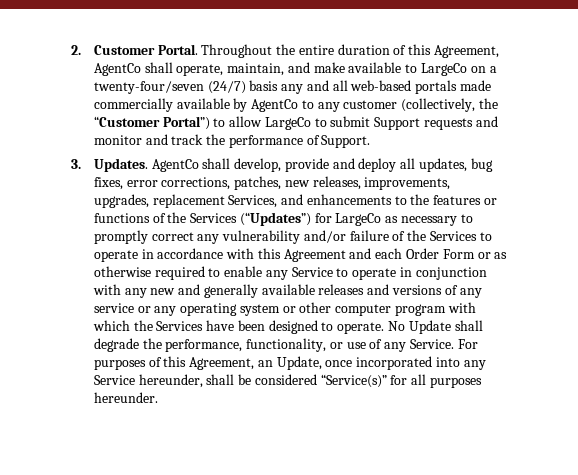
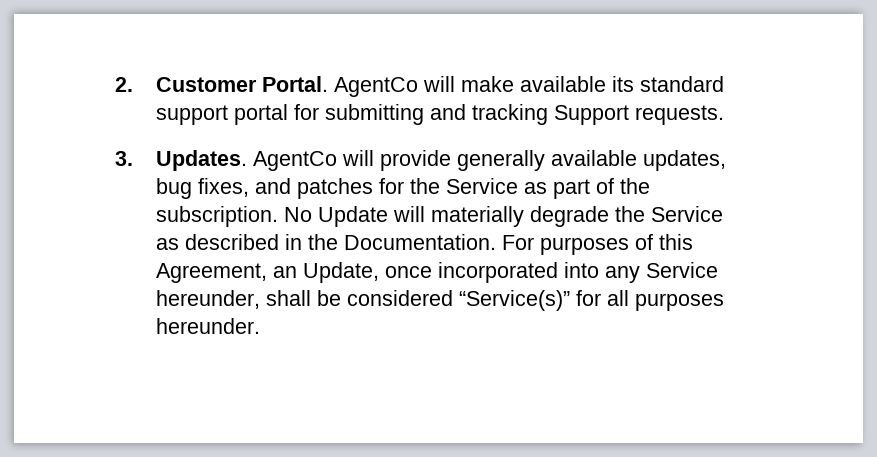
- Throughout the entire duration of this Agreement, AgentCo shall operate, maintain, and make available to LargeCo on a twenty-four/seven (24/7) basis any and all web-based portals made commercially available by AgentCo to any customer (collectively, the “Customer Portal”) to allow LargeCo to submit Support requests and monitor and track the performance of Support.
- 3. Updates. AgentCo shall develop, provide and deploy all updates, bug fixes, error corrections, patches, new releases, improvements, upgrades, replacement Services, and enhancements to the features or functions of the Services (“Updates”) for LargeCo as necessary to promptly correct any vulnerability and/or failure of the Services to operate in accordance with this Agreement and each Order Form or as otherwise required to enable any Service to operate in conjunction with any new and generally available releases and versions of any service or any operating system or other computer program with which the Services have been designed to operate. No Update shall degrade the performance, functionality, or use of any Service.
+ AgentCo will make available its standard support portal for submitting and tracking Support requests.
+ 3. Updates. AgentCo will provide generally available updates, bug fixes, and patches for the Service as part of the subscription. No Update will materially degrade the Service as described in the Documentation.

